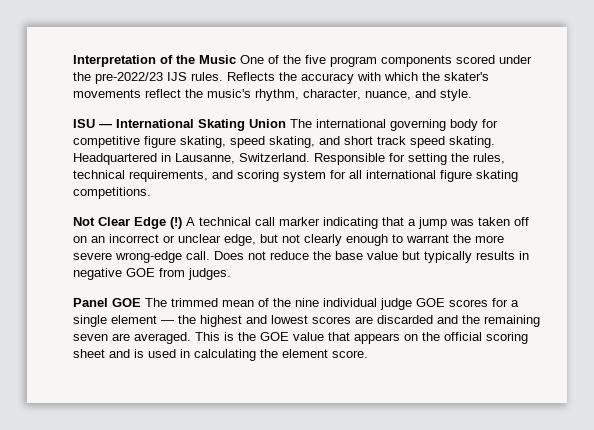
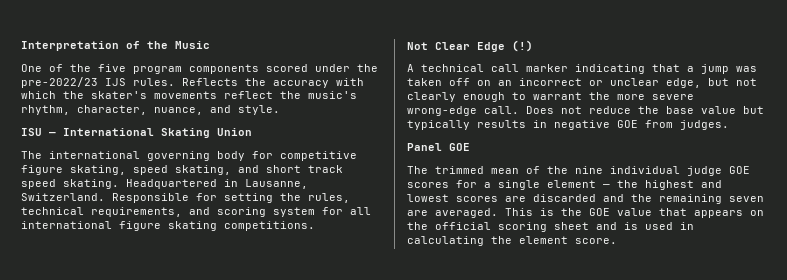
- Interpretation of the Music One of the five program components scored under the pre-2022/23 IJS rules.
+ Interpretation of the Music
+ One of the five program components scored under the pre-2022/23 IJS rules.
- ISU — International Skating Union The international governing body for competitive figure skating, speed skating, and short track speed skating.
+ ISU — International Skating Union
+ The international governing body for competitive figure skating, speed skating, and short track speed skating.
- Not Clear Edge (!) A technical call marker indicating that a jump was taken off on an incorrect or unclear edge, but not clearly enough to warrant the more severe wrong-edge call.
+ Not Clear Edge (!)
+ A technical call marker indicating that a jump was taken off on an incorrect or unclear edge, but not clearly enough to warrant the more severe wrong-edge call.
- Panel GOE The trimmed mean of the nine individual judge GOE scores for a single element — the highest and lowest scores are discarded and the remaining seven are averaged.
+ Panel GOE
+ The trimmed mean of the nine individual judge GOE scores for a single element — the highest and lowest scores are discarded and the remaining seven are averaged.

